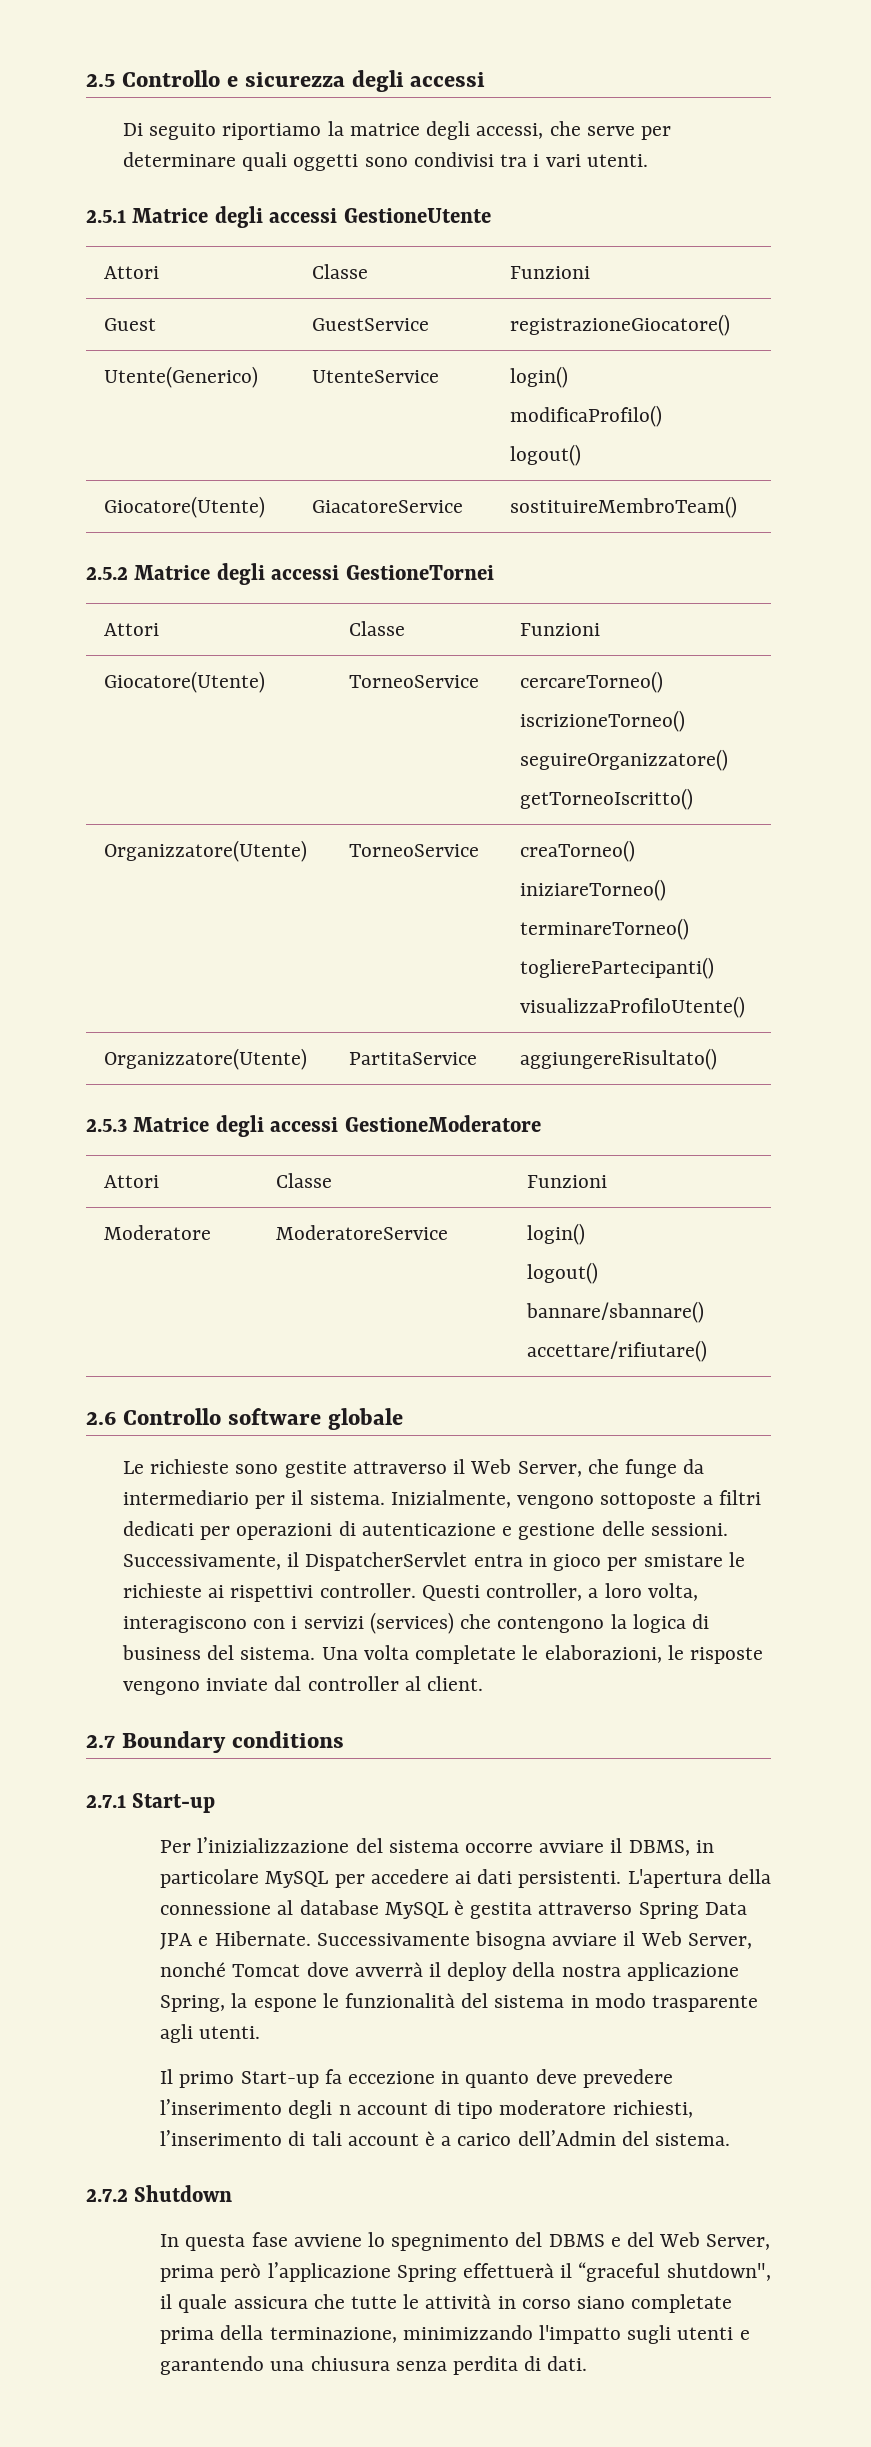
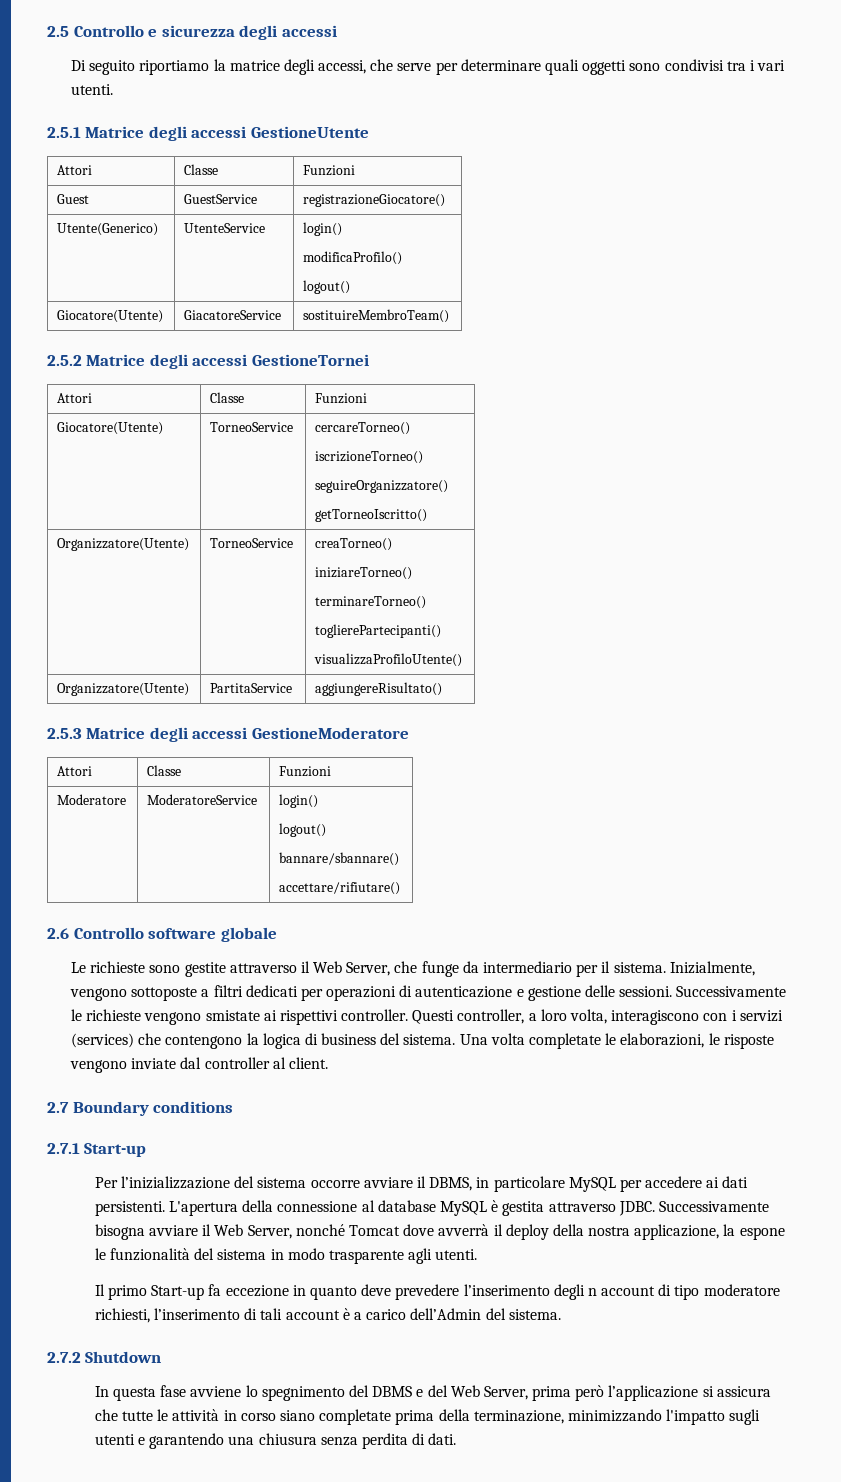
- Successivamente, il DispatcherServlet entra in gioco per smistare le richieste ai rispettivi controller.
+ Successivamente le richieste vengono smistate ai rispettivi controller.
- L'apertura della connessione al database MySQL è gestita attraverso Spring Data JPA e Hibernate.
+ L'apertura della connessione al database MySQL è gestita attraverso JDBC.
- Successivamente bisogna avviare il Web Server, nonché Tomcat dove avverrà il deploy della nostra applicazione Spring, la espone le funzionalità del sistema in modo trasparente agli utenti.
+ Successivamente bisogna avviare il Web Server, nonché Tomcat dove avverrà il deploy della nostra applicazione, la espone le funzionalità del sistema in modo trasparente agli utenti.
- In questa fase avviene lo spegnimento del DBMS e del Web Server, prima però l’applicazione Spring effettuerà il “graceful shutdown", il quale assicura che tutte le attività in corso siano completate prima della terminazione, minimizzando l'impatto sugli utenti e garantendo una chiusura senza perdita di dati.
+ In questa fase avviene lo spegnimento del DBMS e del Web Server, prima però l’applicazione si assicura che tutte le attività in corso siano completate prima della terminazione, minimizzando l'impatto sugli utenti e garantendo una chiusura senza perdita di dati.

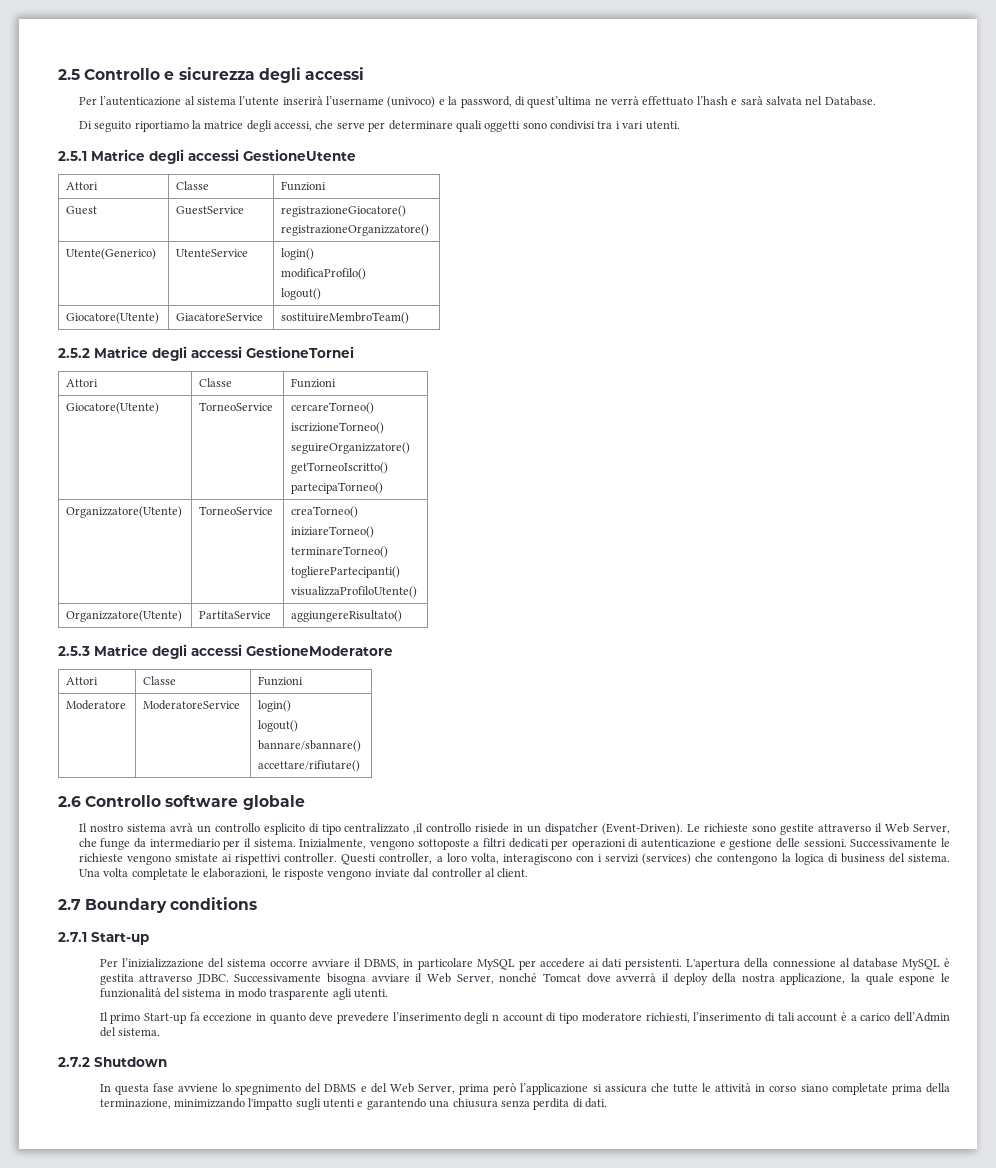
+ Per l’autenticazione al sistema l’utente inserirà l’username (univoco) e la password, di quest’ultima ne verrà effettuato l’hash e sarà salvata nel Database.
  Guest | GuestService | registrazioneGiocatore()
+ registrazioneOrganizzatore()
  Giocatore(Utente) | TorneoService | cercareTorneo()
  iscrizioneTorneo()
  seguireOrganizzatore()
  getTorneoIscritto()
+ partecipaTorneo()
+ Il nostro sistema avrà un controllo esplicito di tipo centralizzato ,il controllo risiede in un dispatcher (Event-Driven).
- Successivamente bisogna avviare il Web Server, nonché Tomcat dove avverrà il deploy della nostra applicazione, la espone le funzionalità del sistema in modo trasparente agli utenti.
+ Successivamente bisogna avviare il Web Server, nonché Tomcat dove avverrà il deploy della nostra applicazione, la quale espone le funzionalità del sistema in modo trasparente agli utenti.

